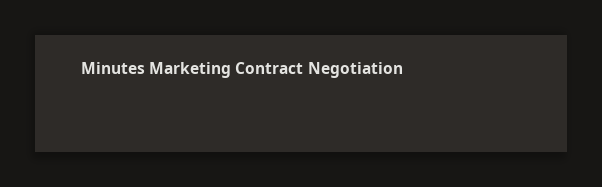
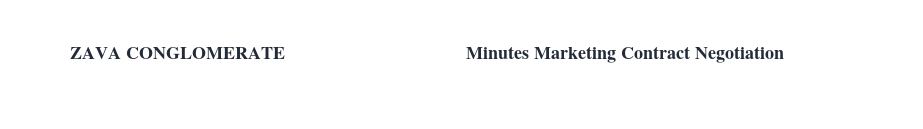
+ ZAVA CONGLOMERATE

